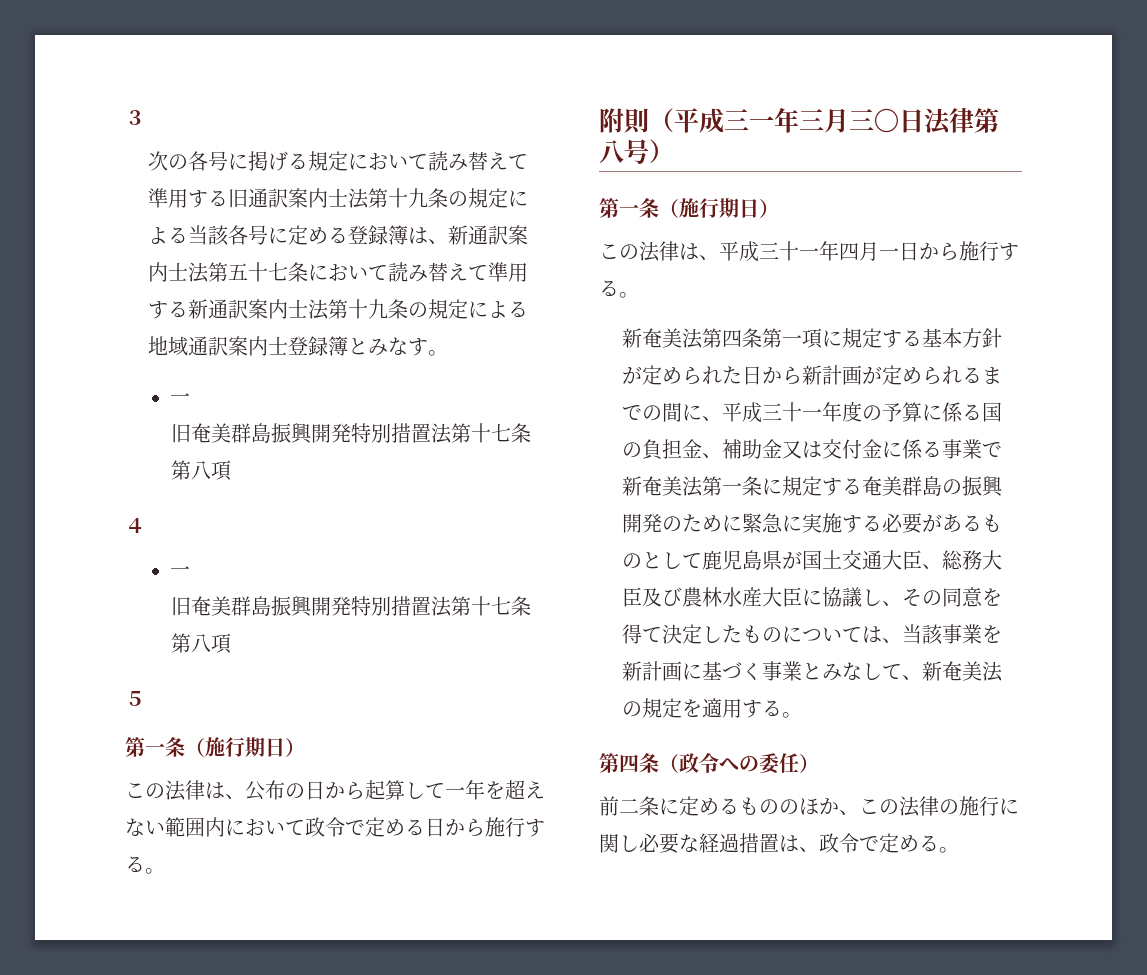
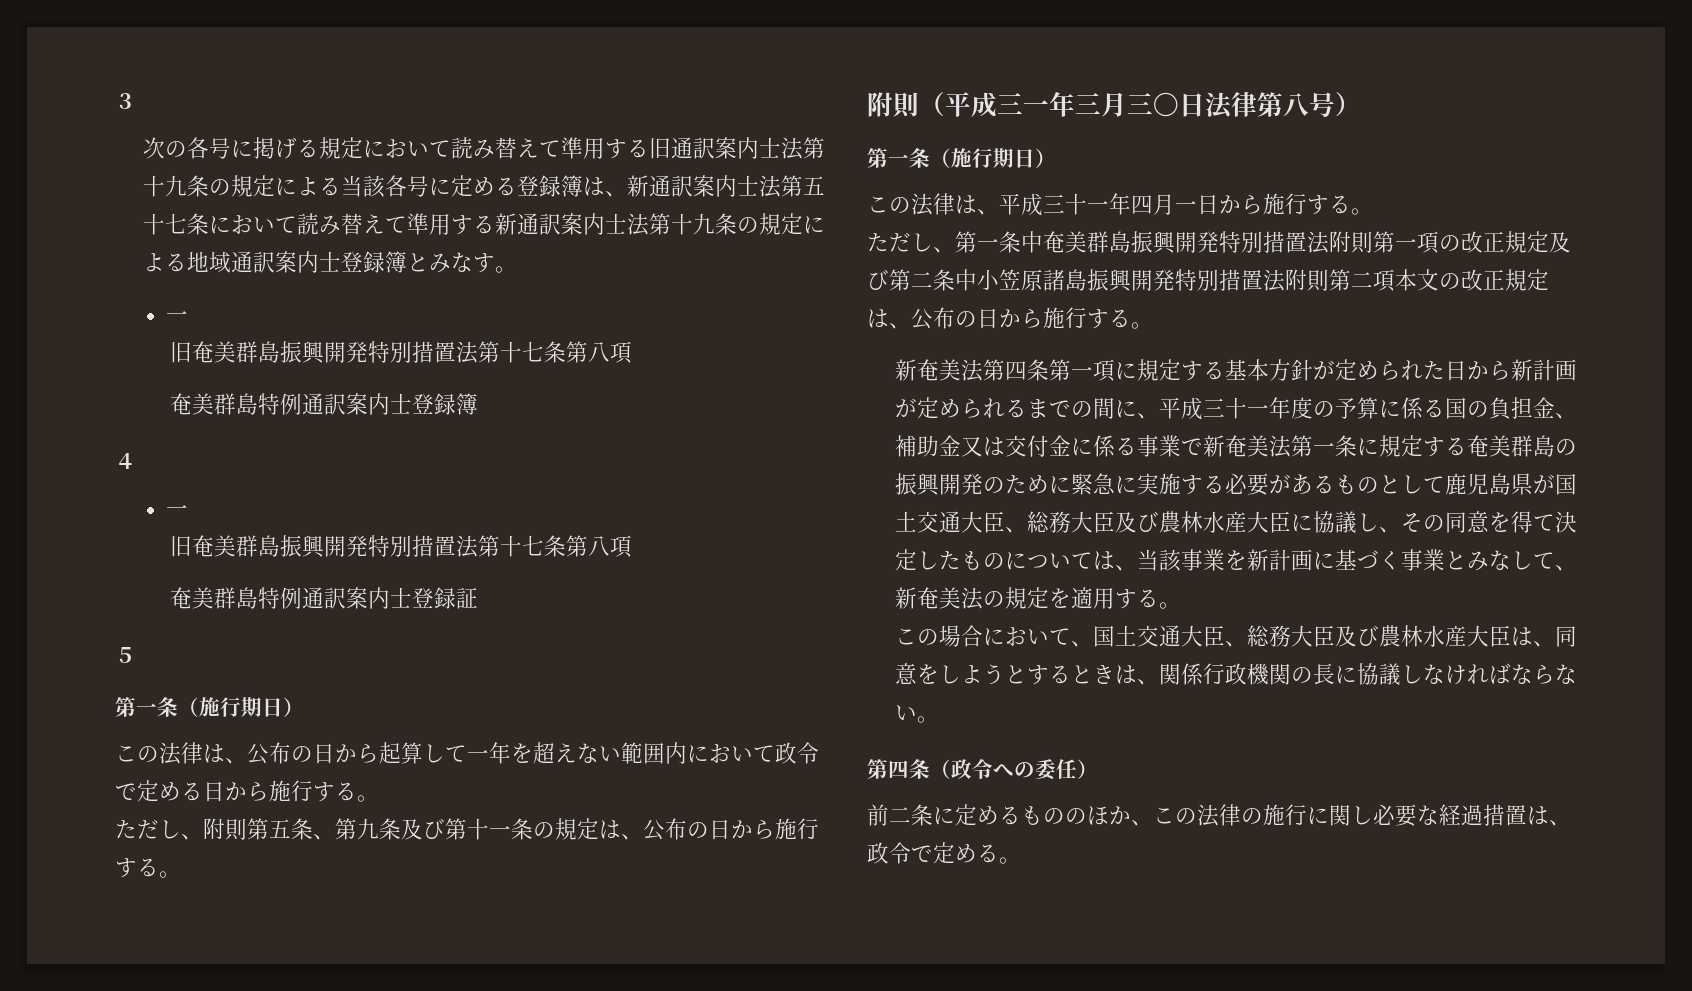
+ 奄美群島特例通訳案内士登録簿
+ 奄美群島特例通訳案内士登録証
+ ただし、附則第五条、第九条及び第十一条の規定は、公布の日から施行する。
+ ただし、第一条中奄美群島振興開発特別措置法附則第一項の改正規定及び第二条中小笠原諸島振興開発特別措置法附則第二項本文の改正規定は、公布の日から施行する。
+ この場合において、国土交通大臣、総務大臣及び農林水産大臣は、同意をしようとするときは、関係行政機関の長に協議しなければならない。

